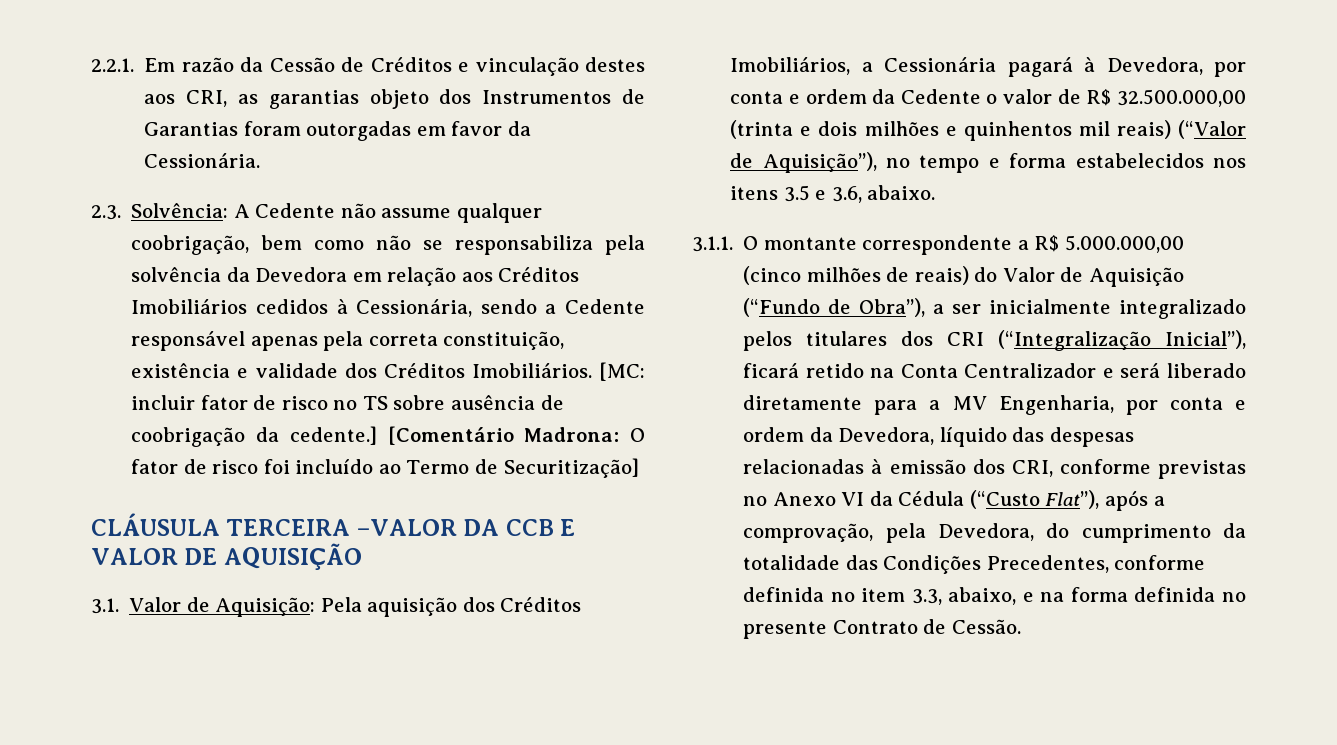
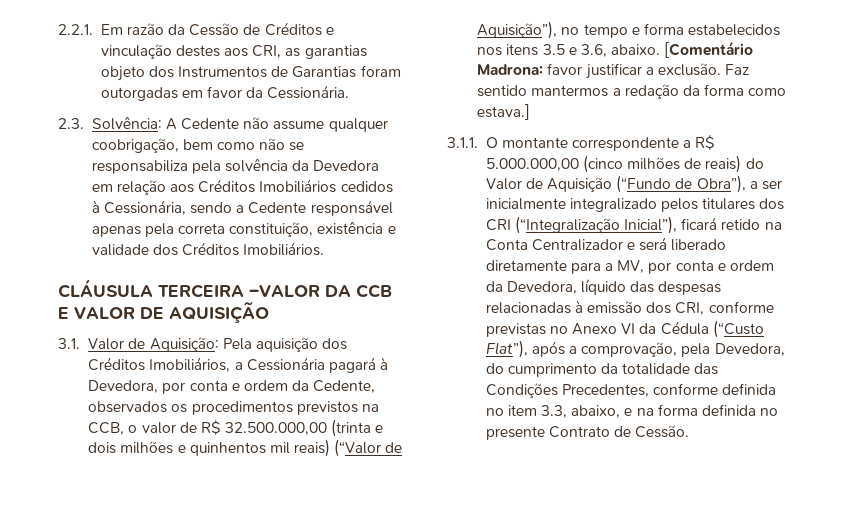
- [MC: incluir fator de risco no TS sobre ausência de coobrigação da cedente.] [Comentário Madrona: O fator de risco foi incluído ao Termo de Securitização]
- 3.1. Valor de Aquisição: Pela aquisição dos Créditos Imobiliários, a Cessionária pagará à Devedora, por conta e ordem da Cedente o valor de R$ 32.500.000,00 (trinta e dois milhões e quinhentos mil reais) (“Valor de Aquisição”), no tempo e forma estabelecidos nos itens 3.5 e 3.6, abaixo.
+ 3.1. Valor de Aquisição: Pela aquisição dos Créditos Imobiliários, a Cessionária pagará à Devedora, por conta e ordem da Cedente, observados os procedimentos previstos na CCB, o valor de R$ 32.500.000,00 (trinta e dois milhões e quinhentos mil reais) (“Valor de Aquisição”), no tempo e forma estabelecidos nos itens 3.5 e 3.6, abaixo. [Comentário Madrona: favor justificar a exclusão. Faz sentido mantermos a redação da forma como estava.]
- 3.1.1. O montante correspondente a R$ 5.000.000,00 (cinco milhões de reais) do Valor de Aquisição (“Fundo de Obra”), a ser inicialmente integralizado pelos titulares dos CRI (“Integralização Inicial”), ficará retido na Conta Centralizador e será liberado diretamente para a MV Engenharia, por conta e ordem da Devedora, líquido das despesas relacionadas à emissão dos CRI, conforme previstas no Anexo VI da Cédula (“Custo Flat”), após a comprovação, pela Devedora, do cumprimento da totalidade das Condições Precedentes, conforme definida no item 3.3, abaixo, e na forma definida no presente Contrato de Cessão.
+ 3.1.1. O montante correspondente a R$ 5.000.000,00 (cinco milhões de reais) do Valor de Aquisição (“Fundo de Obra”), a ser inicialmente integralizado pelos titulares dos CRI (“Integralização Inicial”), ficará retido na Conta Centralizador e será liberado diretamente para a MV, por conta e ordem da Devedora, líquido das despesas relacionadas à emissão dos CRI, conforme previstas no Anexo VI da Cédula (“Custo Flat”), após a comprovação, pela Devedora, do cumprimento da totalidade das Condições Precedentes, conforme definida no item 3.3, abaixo, e na forma definida no presente Contrato de Cessão.

